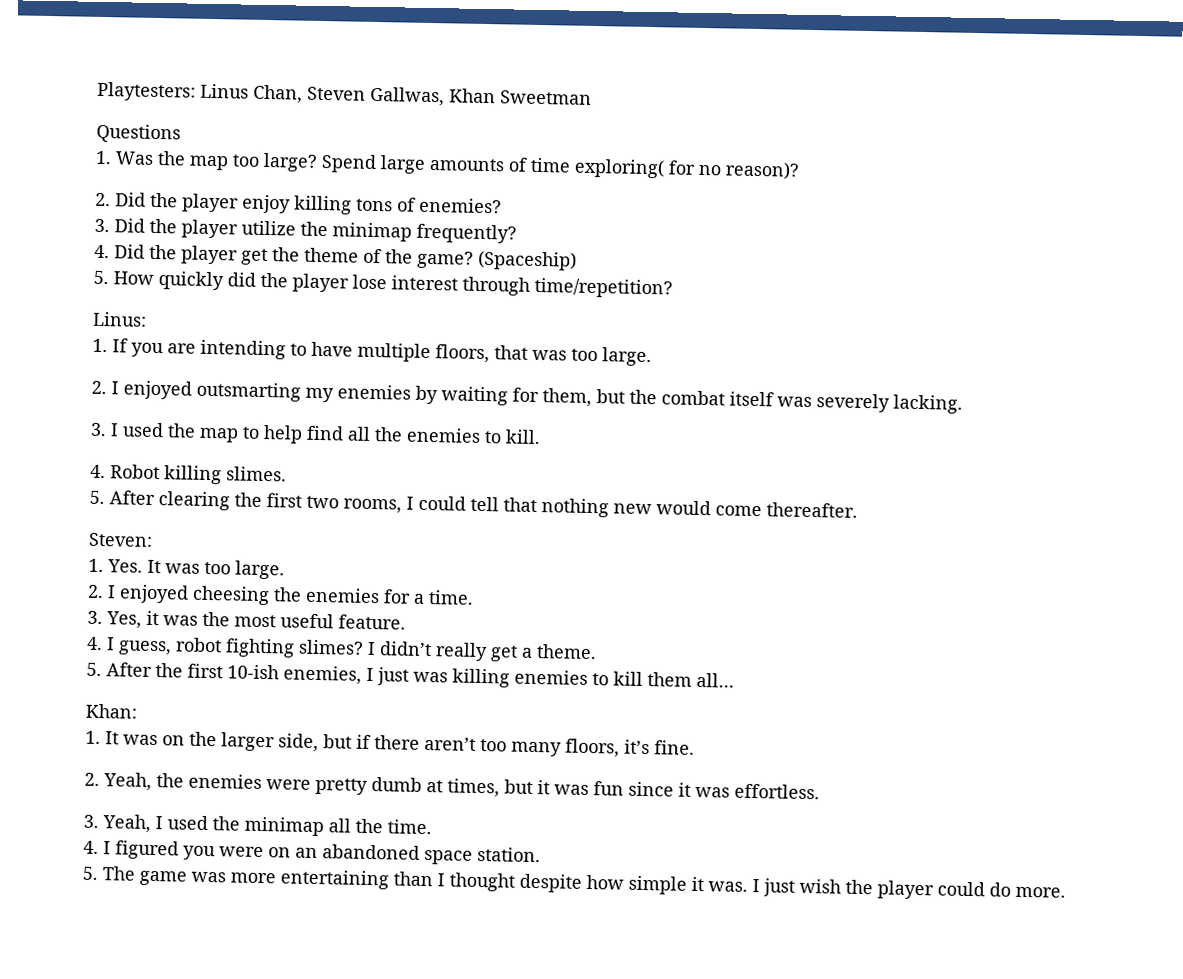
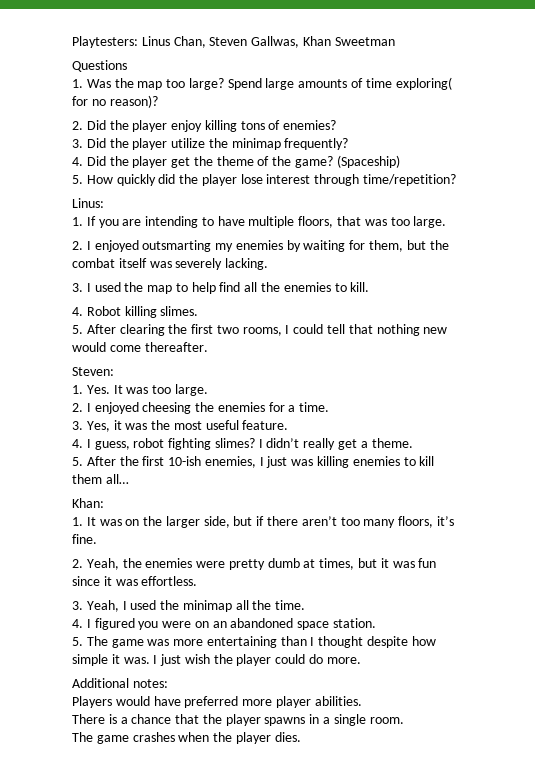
+ Additional notes:
+ Players would have preferred more player abilities.
+ There is a chance that the player spawns in a single room.
+ The game crashes when the player dies.

